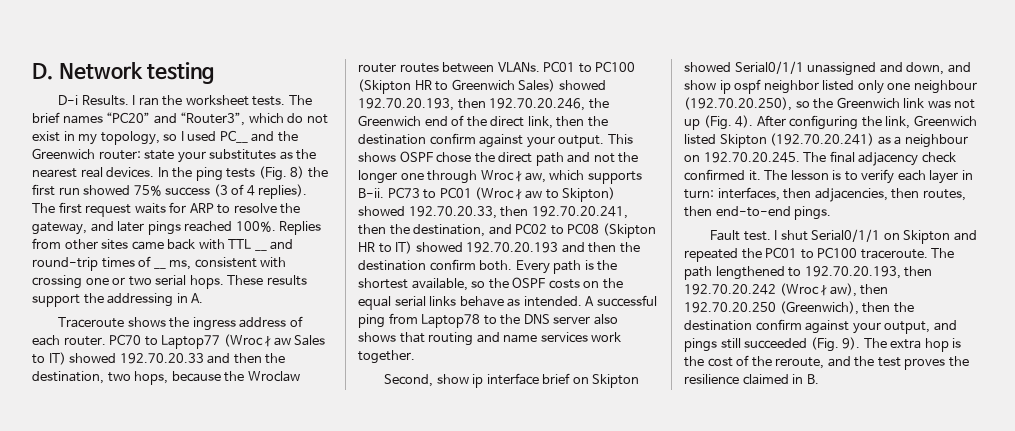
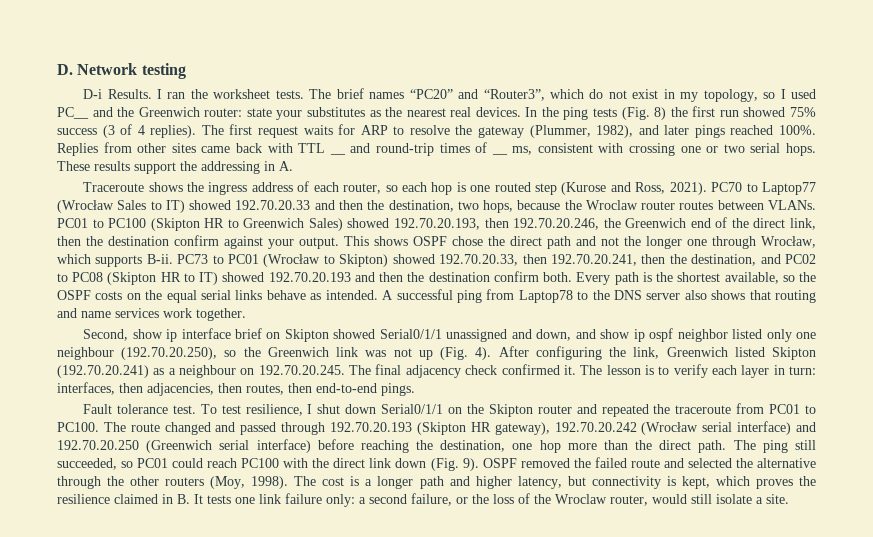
- The first request waits for ARP to resolve the gateway, and later pings reached 100%.
+ The first request waits for ARP to resolve the gateway (Plummer, 1982), and later pings reached 100%.
- Traceroute shows the ingress address of each router.
+ Traceroute shows the ingress address of each router, so each hop is one routed step (Kurose and Ross, 2021).
- Fault test. I shut Serial0/1/1 on Skipton and repeated the PC01 to PC100 traceroute. The path lengthened to 192.70.20.193, then 192.70.20.242 (Wrocław), then 192.70.20.250 (Greenwich), then the destination confirm against your output, and pings still succeeded (Fig. 9). The extra hop is the cost of the reroute, and the test proves the resilience claimed in B.
+ Fault tolerance test. To test resilience, I shut down Serial0/1/1 on the Skipton router and repeated the traceroute from PC01 to PC100. The route changed and passed through 192.70.20.193 (Skipton HR gateway), 192.70.20.242 (Wrocław serial interface) and 192.70.20.250 (Greenwich serial interface) before reaching the destination, one hop more than the direct path. The ping still succeeded, so PC01 could reach PC100 with the direct link down (Fig. 9). OSPF removed the failed route and selected the alternative through the other routers (Moy, 1998). The cost is a longer path and higher latency, but connectivity is kept, which proves the resilience claimed in B. It tests one link failure only: a second failure, or the loss of the Wroclaw router, would still isolate a site.

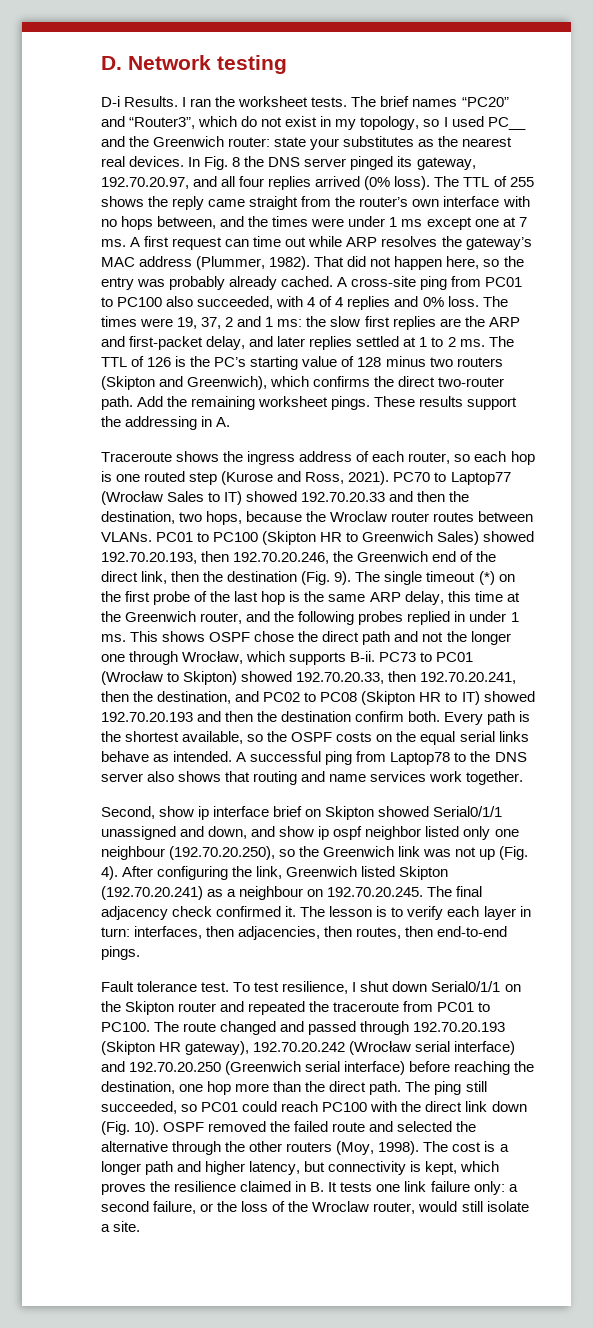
- In the ping tests (Fig. 8) the first run showed 75% success (3 of 4 replies). The first request waits for ARP to resolve the gateway (Plummer, 1982), and later pings reached 100%. Replies from other sites came back with TTL __ and round-trip times of __ ms, consistent with crossing one or two serial hops.
+ In Fig. 8 the DNS server pinged its gateway, 192.70.20.97, and all four replies arrived (0% loss). The TTL of 255 shows the reply came straight from the router’s own interface with no hops between, and the times were under 1 ms except one at 7 ms. A first request can time out while ARP resolves the gateway’s MAC address (Plummer, 1982). That did not happen here, so the entry was probably already cached. A cross-site ping from PC01 to PC100 also succeeded, with 4 of 4 replies and 0% loss. The times were 19, 37, 2 and 1 ms: the slow first replies are the ARP and first-packet delay, and later replies settled at 1 to 2 ms. The TTL of 126 is the PC’s starting value of 128 minus two routers (Skipton and Greenwich), which confirms the direct two-router path. Add the remaining worksheet pings.
- PC01 to PC100 (Skipton HR to Greenwich Sales) showed 192.70.20.193, then 192.70.20.246, the Greenwich end of the direct link, then the destination confirm against your output.
+ PC01 to PC100 (Skipton HR to Greenwich Sales) showed 192.70.20.193, then 192.70.20.246, the Greenwich end of the direct link, then the destination (Fig. 9). The single timeout (*) on the first probe of the last hop is the same ARP delay, this time at the Greenwich router, and the following probes replied in under 1 ms.
- The ping still succeeded, so PC01 could reach PC100 with the direct link down (Fig. 9).
+ The ping still succeeded, so PC01 could reach PC100 with the direct link down (Fig. 10).

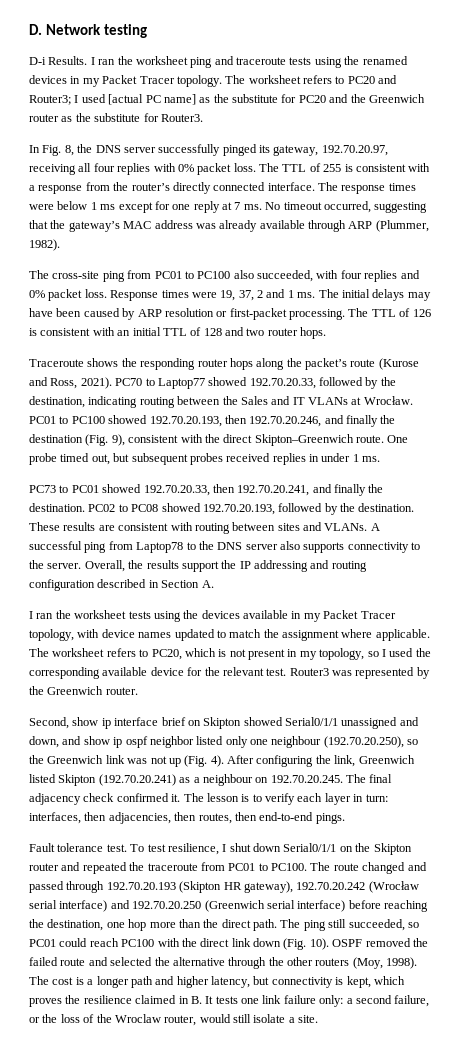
- I ran the worksheet tests. The brief names “PC20” and “Router3”, which do not exist in my topology, so I used PC__ and the Greenwich router: state your substitutes as the nearest real devices. In Fig. 8 the DNS server pinged its gateway, 192.70.20.97, and all four replies arrived (0% loss). The TTL of 255 shows the reply came straight from the router’s own interface with no hops between, and the times were under 1 ms except one at 7 ms. A first request can time out while ARP resolves the gateway’s MAC address (Plummer, 1982). That did not happen here, so the entry was probably already cached. A cross-site ping from PC01 to PC100 also succeeded, with 4 of 4 replies and 0% loss. The times were 19, 37, 2 and 1 ms: the slow first replies are the ARP and first-packet delay, and later replies settled at 1 to 2 ms.
+ I ran the worksheet ping and traceroute tests using the renamed devices in my Packet Tracer topology. The worksheet refers to PC20 and Router3; I used [actual PC name] as the substitute for PC20 and the Greenwich router as the substitute for Router3.
+ In Fig. 8, the DNS server successfully pinged its gateway, 192.70.20.97, receiving all four replies with 0% packet loss. The TTL of 255 is consistent with a response from the router’s directly connected interface. The response times were below 1 ms except for one reply at 7 ms. No timeout occurred, suggesting that the gateway’s MAC address was already available through ARP (Plummer, 1982).
+ The cross-site ping from PC01 to PC100 also succeeded, with four replies and 0% packet loss. Response times were 19, 37, 2 and 1 ms. The initial delays may have been caused by ARP resolution or first-packet processing.
- The TTL of 126 is the PC’s starting value of 128 minus two routers (Skipton and Greenwich), which confirms the direct two-router path. Add the remaining worksheet pings. These results support the addressing in A.
- Traceroute shows the ingress address of each router, so each hop is one routed step (Kurose and Ross, 2021).
+ The TTL of 126 is consistent with an initial TTL of 128 and two router hops.
+ Traceroute shows the responding router hops along the packet’s route (Kurose and Ross, 2021).
- PC70 to Laptop77 (Wrocław Sales to IT) showed 192.70.20.33 and then the destination, two hops, because the Wroclaw router routes between VLANs. PC01 to PC100 (Skipton HR to Greenwich Sales) showed 192.70.20.193, then 192.70.20.246, the Greenwich end of the direct link, then the destination (Fig. 9). The single timeout (*) on the first probe of the last hop is the same ARP delay, this time at the Greenwich router, and the following probes replied in under 1 ms. This shows OSPF chose the direct path and not the longer one through Wrocław, which supports B-ii. PC73 to PC01 (Wrocław to Skipton) showed 192.70.20.33, then 192.70.20.241, then the destination, and PC02 to PC08 (Skipton HR to IT) showed 192.70.20.193 and then the destination confirm both. Every path is the shortest available, so the OSPF costs on the equal serial links behave as intended.
+ PC70 to Laptop77 showed 192.70.20.33, followed by the destination, indicating routing between the Sales and IT VLANs at Wrocław. PC01 to PC100 showed 192.70.20.193, then 192.70.20.246, and finally the destination (Fig. 9), consistent with the direct Skipton–Greenwich route. One probe timed out, but subsequent probes received replies in under 1 ms.
+ PC73 to PC01 showed 192.70.20.33, then 192.70.20.241, and finally the destination. PC02 to PC08 showed 192.70.20.193, followed by the destination. These results are consistent with routing between sites and VLANs.
- A successful ping from Laptop78 to the DNS server also shows that routing and name services work together.
+ A successful ping from Laptop78 to the DNS server also supports connectivity to the server. Overall, the results support the IP addressing and routing configuration described in Section A.
+ I ran the worksheet tests using the devices available in my Packet Tracer topology, with device names updated to match the assignment where applicable. The worksheet refers to PC20, which is not present in my topology, so I used the corresponding available device for the relevant test. Router3 was represented by the Greenwich router.

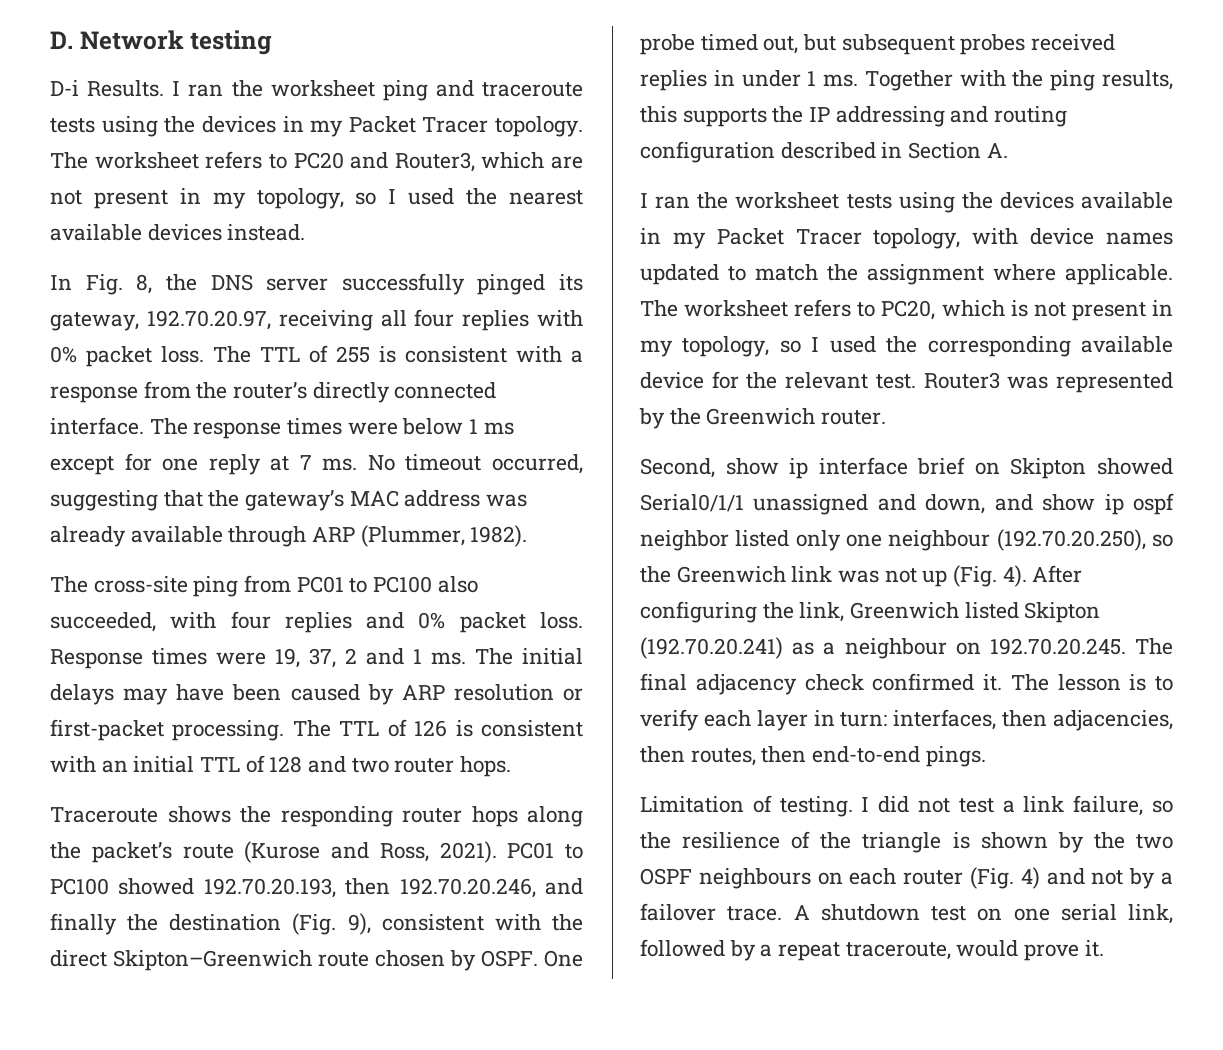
- I ran the worksheet ping and traceroute tests using the renamed devices in my Packet Tracer topology.
+ I ran the worksheet ping and traceroute tests using the devices in my Packet Tracer topology.
- The worksheet refers to PC20 and Router3; I used [actual PC name] as the substitute for PC20 and the Greenwich router as the substitute for Router3.
+ The worksheet refers to PC20 and Router3, which are not present in my topology, so I used the nearest available devices instead.
- PC70 to Laptop77 showed 192.70.20.33, followed by the destination, indicating routing between the Sales and IT VLANs at Wrocław.
- PC01 to PC100 showed 192.70.20.193, then 192.70.20.246, and finally the destination (Fig. 9), consistent with the direct Skipton–Greenwich route.
+ PC01 to PC100 showed 192.70.20.193, then 192.70.20.246, and finally the destination (Fig. 9), consistent with the direct Skipton–Greenwich route chosen by OSPF.
- One probe timed out, but subsequent probes received replies in under 1 ms.
- PC73 to PC01 showed 192.70.20.33, then 192.70.20.241, and finally the destination. PC02 to PC08 showed 192.70.20.193, followed by the destination. These results are consistent with routing between sites and VLANs. A successful ping from Laptop78 to the DNS server also supports connectivity to the server. Overall, the results support the IP addressing and routing configuration described in Section A.
+ One probe timed out, but subsequent probes received replies in under 1 ms. Together with the ping results, this supports the IP addressing and routing configuration described in Section A.
- Fault tolerance test. To test resilience, I shut down Serial0/1/1 on the Skipton router and repeated the traceroute from PC01 to PC100. The route changed and passed through 192.70.20.193 (Skipton HR gateway), 192.70.20.242 (Wrocław serial interface) and 192.70.20.250 (Greenwich serial interface) before reaching the destination, one hop more than the direct path. The ping still succeeded, so PC01 could reach PC100 with the direct link down (Fig. 10). OSPF removed the failed route and selected the alternative through the other routers (Moy, 1998). The cost is a longer path and higher latency, but connectivity is kept, which proves the resilience claimed in B. It tests one link failure only: a second failure, or the loss of the Wroclaw router, would still isolate a site.
+ Limitation of testing. I did not test a link failure, so the resilience of the triangle is shown by the two OSPF neighbours on each router (Fig. 4) and not by a failover trace. A shutdown test on one serial link, followed by a repeat traceroute, would prove it.

